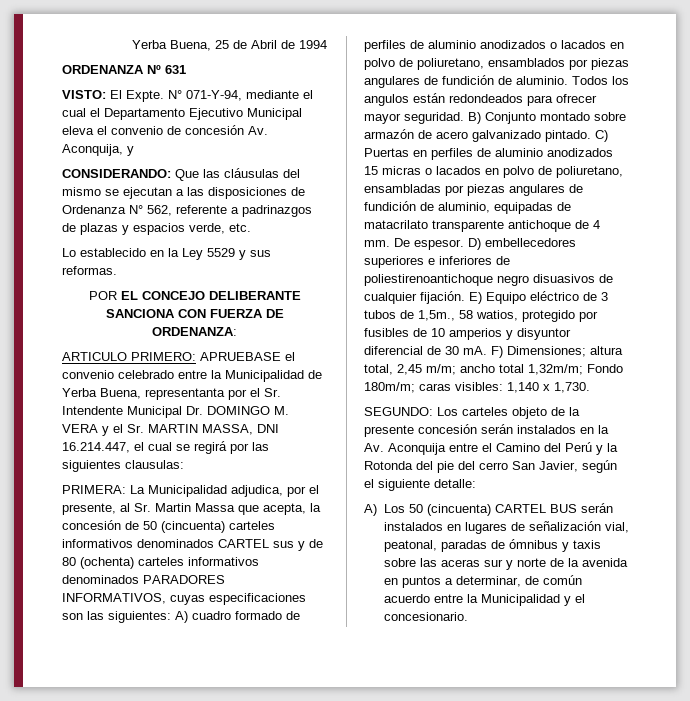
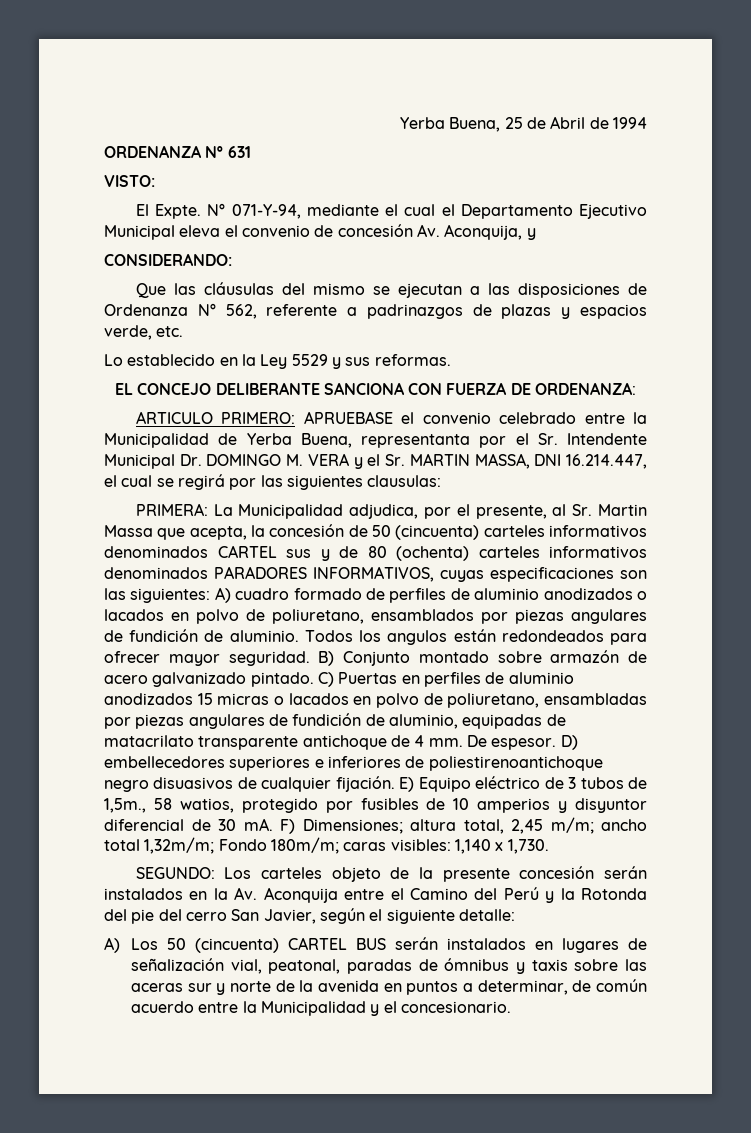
- VISTO: El Expte.
+ VISTO:
+ El Expte.
- CONSIDERANDO: Que las cláusulas del mismo se ejecutan a las disposiciones de Ordenanza N° 562, referente a padrinazgos de plazas y espacios verde, etc.
+ CONSIDERANDO:
+ Que las cláusulas del mismo se ejecutan a las disposiciones de Ordenanza N° 562, referente a padrinazgos de plazas y espacios verde, etc.
- POR EL CONCEJO DELIBERANTE SANCIONA CON FUERZA DE ORDENANZA:
+ EL CONCEJO DELIBERANTE SANCIONA CON FUERZA DE ORDENANZA:

